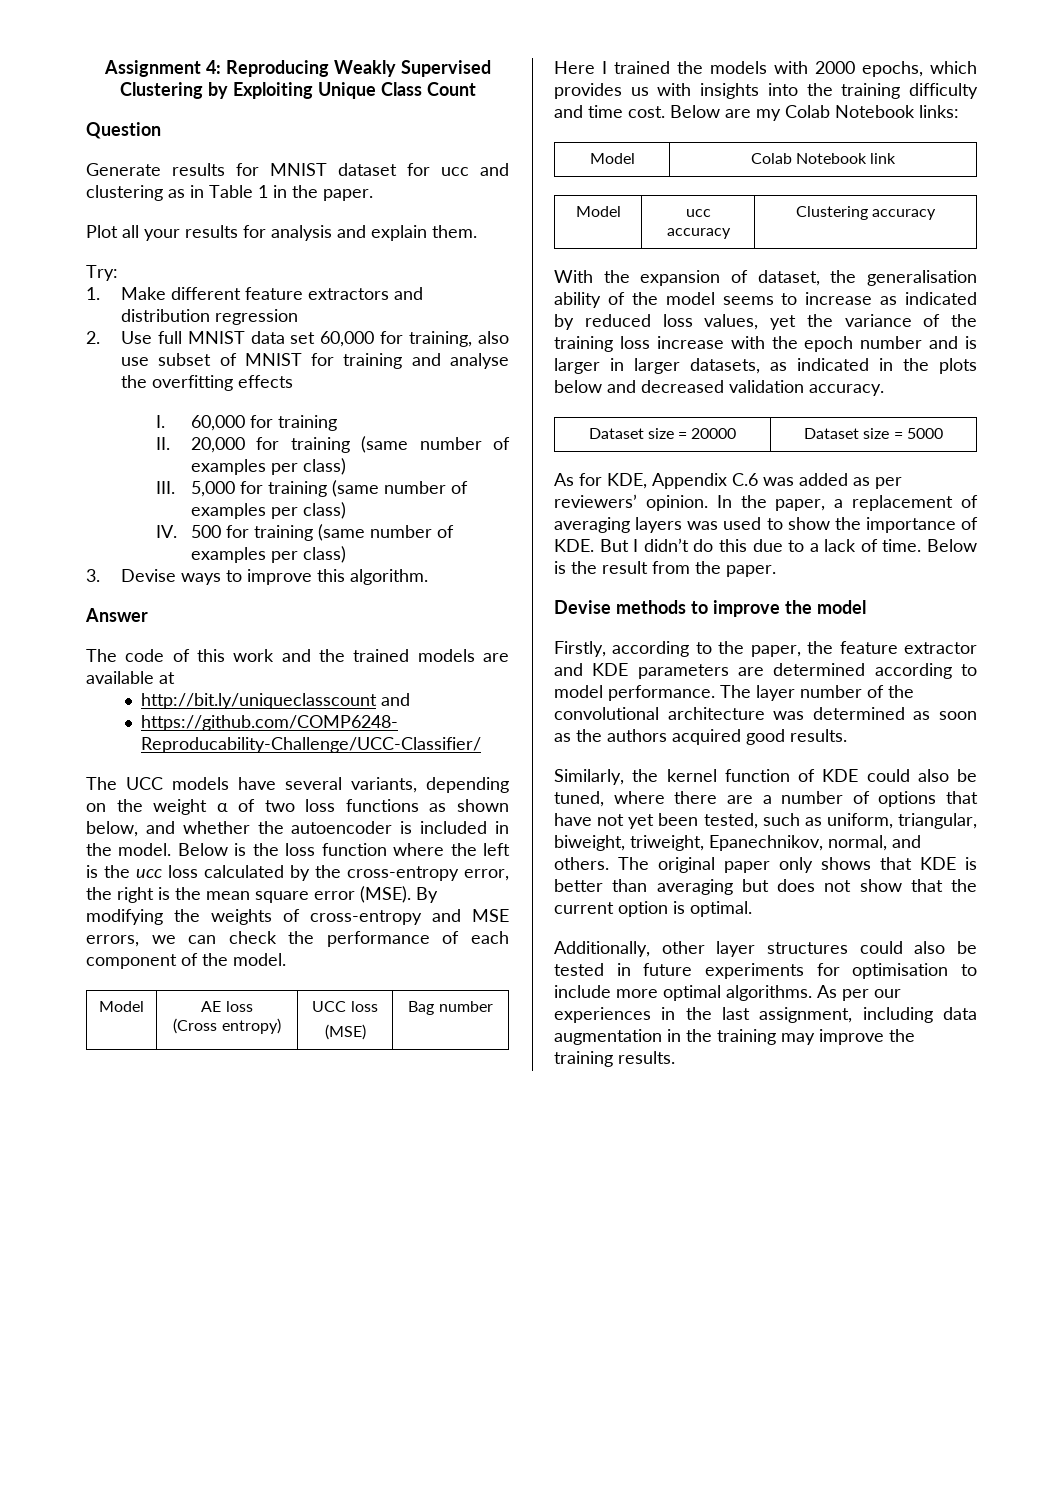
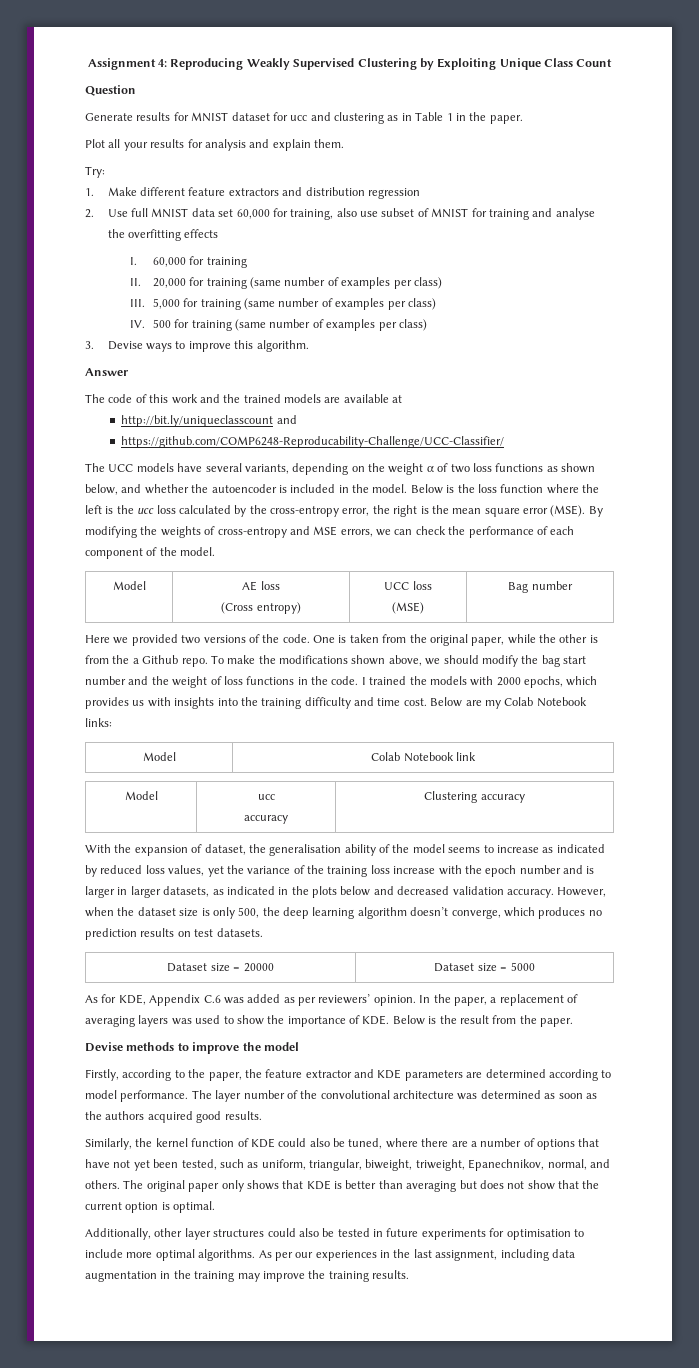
- Here I trained the models with 2000 epochs, which provides us with insights into the training difficulty and time cost.
+ Here we provided two versions of the code. One is taken from the original paper, while the other is from the a Github repo. To make the modifications shown above, we should modify the bag start number and the weight of loss functions in the code. I trained the models with 2000 epochs, which provides us with insights into the training difficulty and time cost.
+ However, when the dataset size is only 500, the deep learning algorithm doesn’t converge, which produces no prediction results on test datasets.
- In the paper, a replacement of averaging layers was used to show the importance of KDE. But I didn’t do this due to a lack of time. Below is the result from the paper.
+ In the paper, a replacement of averaging layers was used to show the importance of KDE. Below is the result from the paper.

